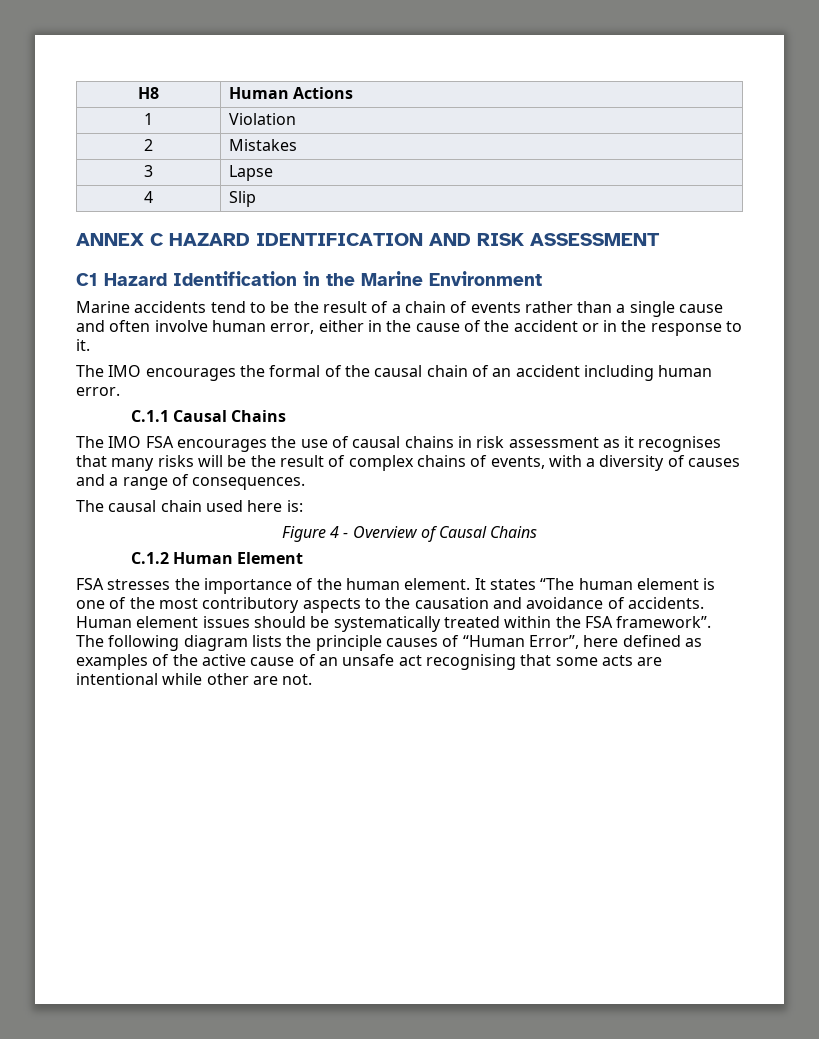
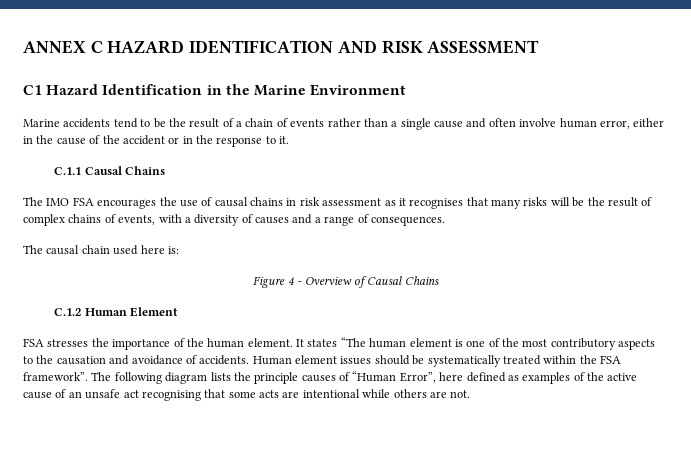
- H8 | Human Actions
- 1 | Violation
- 2 | Mistakes
- 3 | Lapse
- 4 | Slip
- The IMO encourages the formal of the causal chain of an accident including human error.
- The following diagram lists the principle causes of “Human Error”, here defined as examples of the active cause of an unsafe act recognising that some acts are intentional while other are not.
+ The following diagram lists the principle causes of “Human Error”, here defined as examples of the active cause of an unsafe act recognising that some acts are intentional while others are not.

